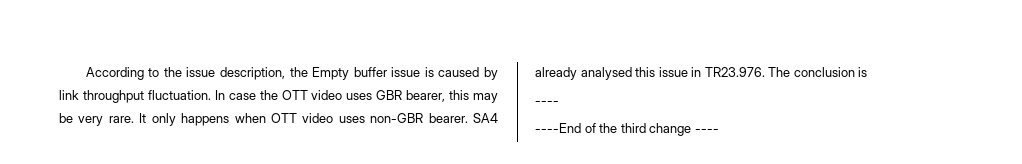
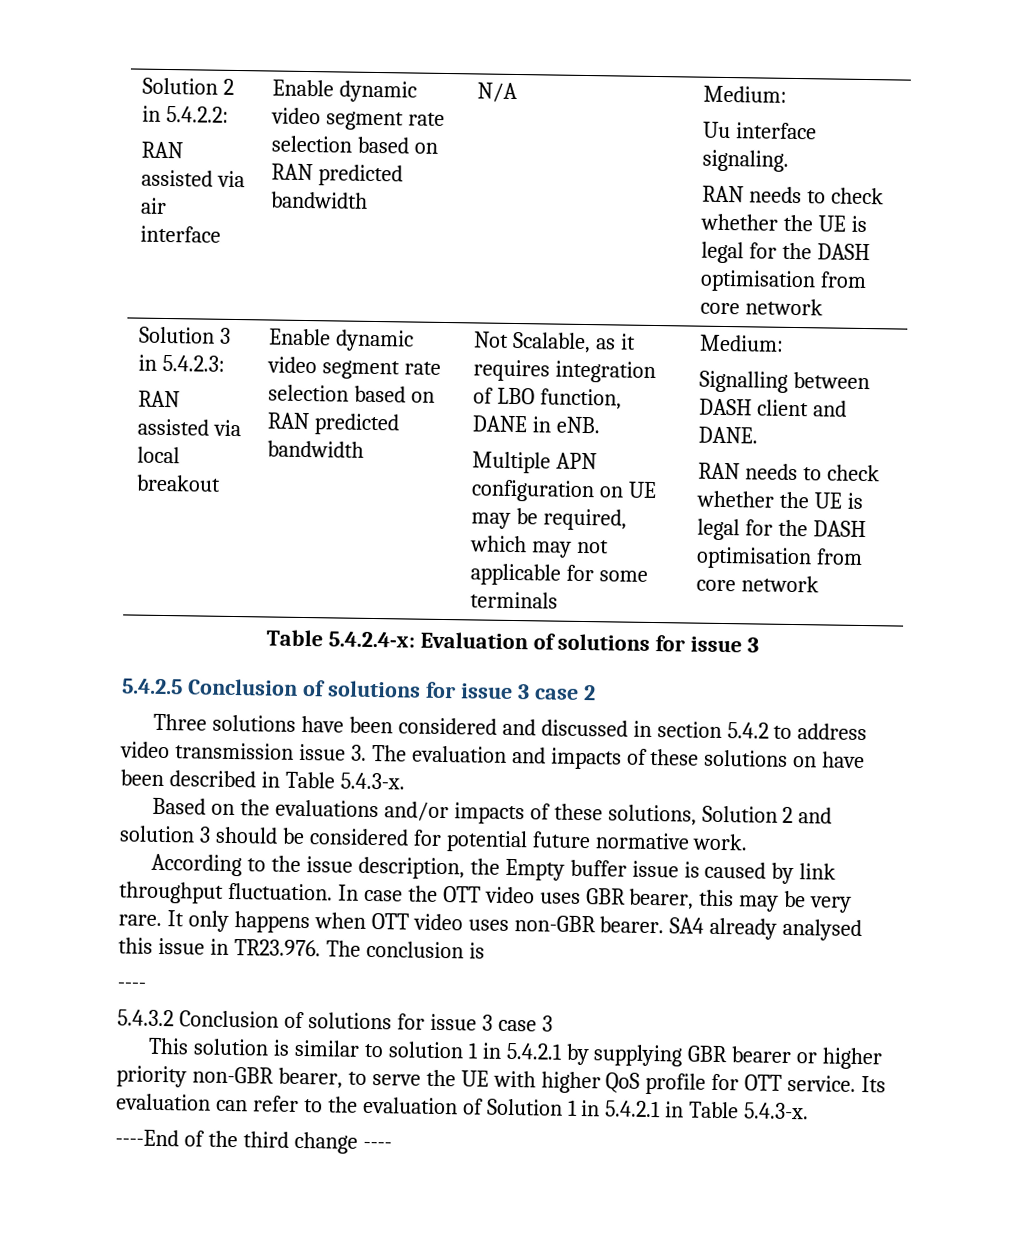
+ Solution 2 in 5.4.2.2:
+ RAN assisted via air interface | Enable dynamic video segment rate selection based on RAN predicted bandwidth | N/A | Medium:
+ Uu interface signaling.
+ RAN needs to check whether the UE is legal for the DASH optimisation from core network
+ Solution 3 in 5.4.2.3:
+ RAN assisted via local breakout | Enable dynamic video segment rate selection based on RAN predicted bandwidth | Not Scalable, as it requires integration of LBO function, DANE in eNB.
+ Multiple APN configuration on UE may be required, which may not applicable for some terminals | Medium:
+ Signalling between DASH client and DANE.
+ RAN needs to check whether the UE is legal for the DASH optimisation from core network
+ Table 5.4.2.4-x: Evaluation of solutions for issue 3
+ 5.4.2.5 Conclusion of solutions for issue 3 case 2
+ Three solutions have been considered and discussed in section 5.4.2 to address video transmission issue 3. The evaluation and impacts of these solutions on have been described in Table 5.4.3-x.
+ Based on the evaluations and/or impacts of these solutions, Solution 2 and solution 3 should be considered for potential future normative work.
+ 5.4.3.2 Conclusion of solutions for issue 3 case 3
+ This solution is similar to solution 1 in 5.4.2.1 by supplying GBR bearer or higher priority non-GBR bearer, to serve the UE with higher QoS profile for OTT service. Its evaluation can refer to the evaluation of Solution 1 in 5.4.2.1 in Table 5.4.3-x.

